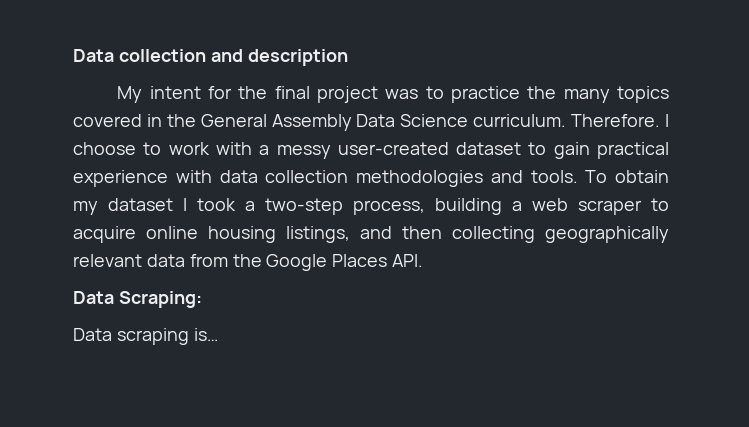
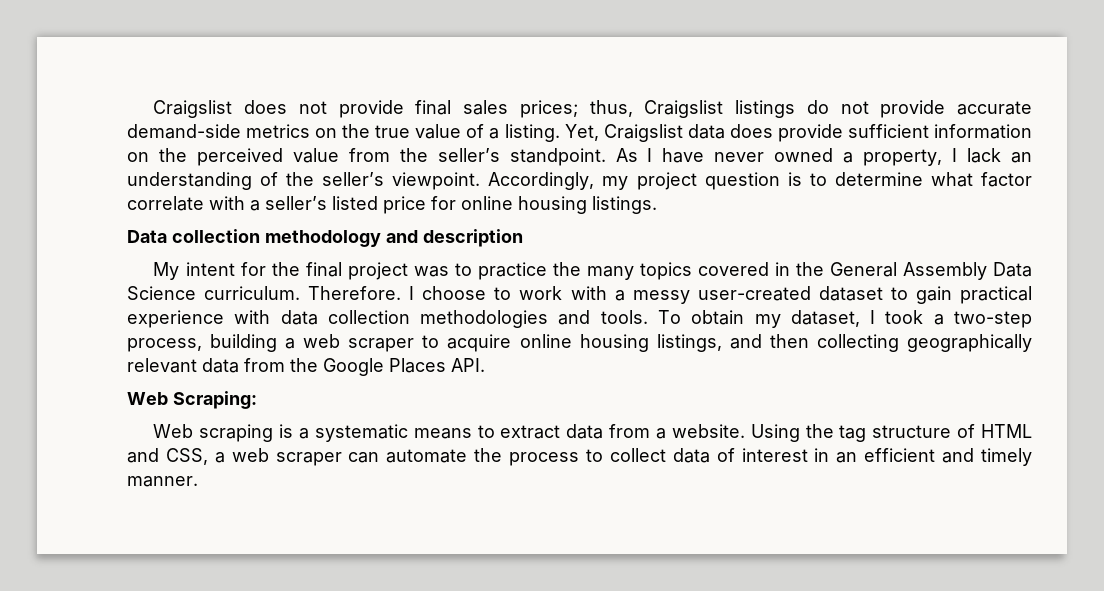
+ Craigslist does not provide final sales prices; thus, Craigslist listings do not provide accurate demand-side metrics on the true value of a listing. Yet, Craigslist data does provide sufficient information on the perceived value from the seller’s standpoint. As I have never owned a property, I lack an understanding of the seller’s viewpoint. Accordingly, my project question is to determine what factor correlate with a seller’s listed price for online housing listings.
- Data collection and description
+ Data collection methodology and description
- To obtain my dataset I took a two-step process, building a web scraper to acquire online housing listings, and then collecting geographically relevant data from the Google Places API.
+ To obtain my dataset, I took a two-step process, building a web scraper to acquire online housing listings, and then collecting geographically relevant data from the Google Places API.
- Data Scraping:
+ Web Scraping:
- Data scraping is…
+ Web scraping is a systematic means to extract data from a website. Using the tag structure of HTML and CSS, a web scraper can automate the process to collect data of interest in an efficient and timely manner.

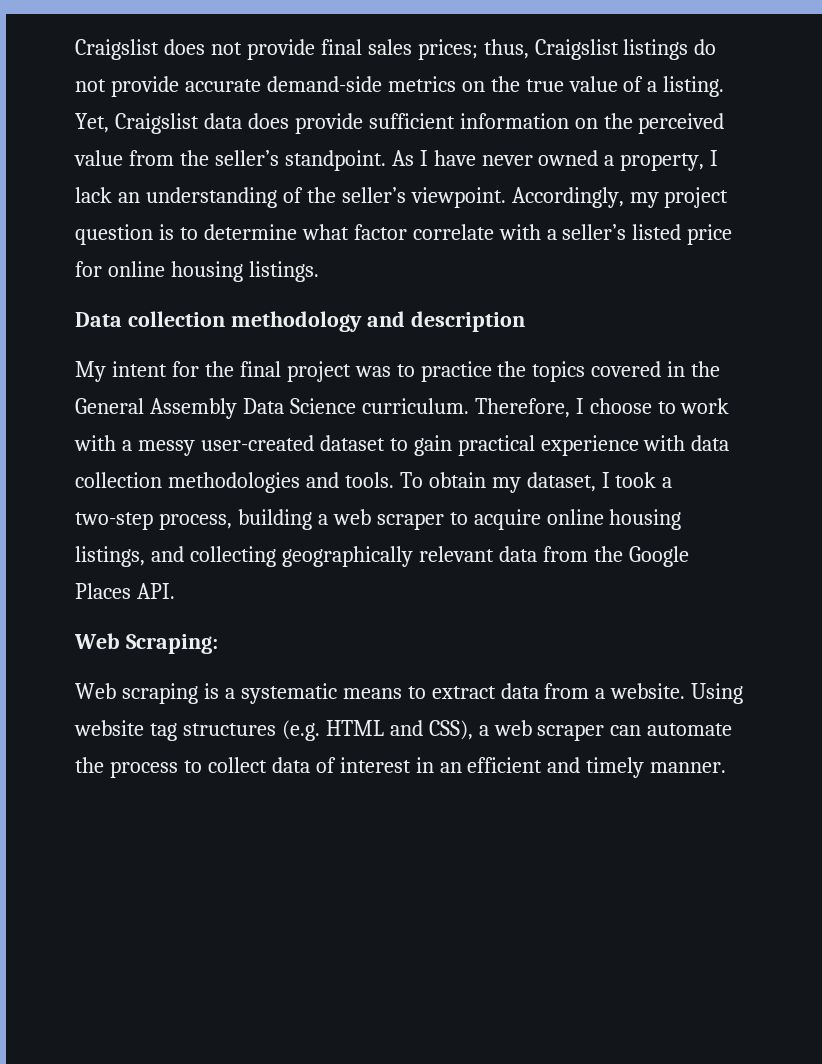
- My intent for the final project was to practice the many topics covered in the General Assembly Data Science curriculum.
+ My intent for the final project was to practice the topics covered in the General Assembly Data Science curriculum.
- Therefore. I choose to work with a messy user-created dataset to gain practical experience with data collection methodologies and tools.
+ Therefore, I choose to work with a messy user-created dataset to gain practical experience with data collection methodologies and tools.
- To obtain my dataset, I took a two-step process, building a web scraper to acquire online housing listings, and then collecting geographically relevant data from the Google Places API.
+ To obtain my dataset, I took a two-step process, building a web scraper to acquire online housing listings, and collecting geographically relevant data from the Google Places API.
- Using the tag structure of HTML and CSS, a web scraper can automate the process to collect data of interest in an efficient and timely manner.
+ Using website tag structures (e.g. HTML and CSS), a web scraper can automate the process to collect data of interest in an efficient and timely manner.

